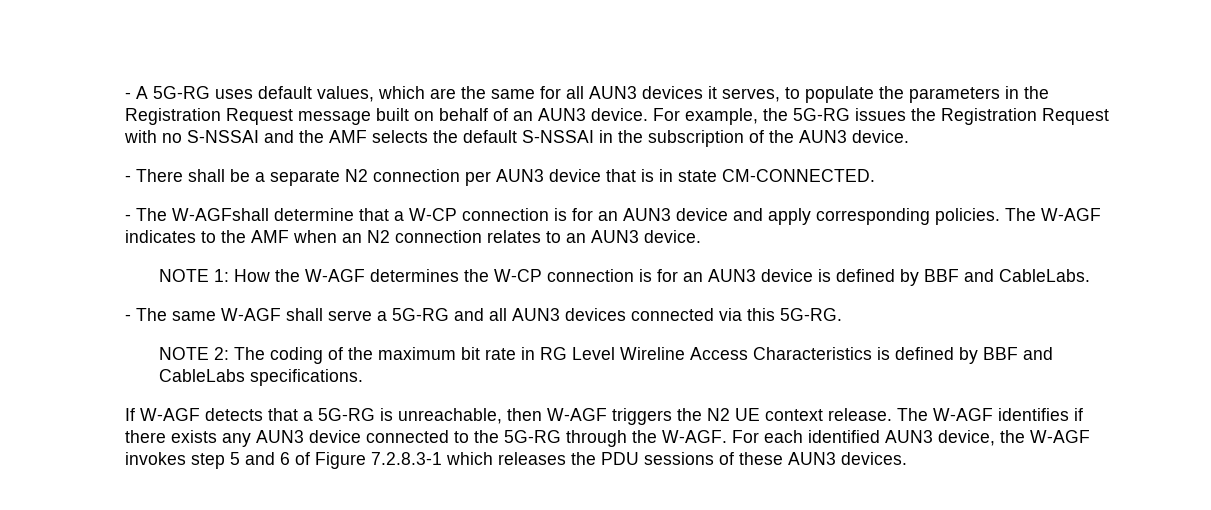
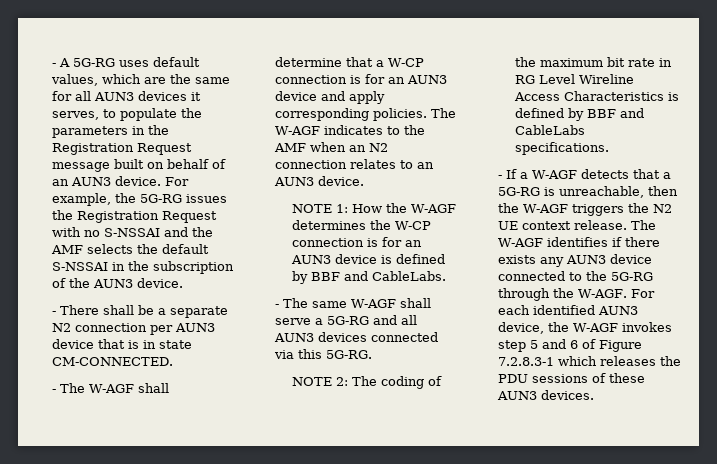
- - The W-AGFshall determine that a W-CP connection is for an AUN3 device and apply corresponding policies.
+ - The W-AGF shall determine that a W-CP connection is for an AUN3 device and apply corresponding policies.
- If W-AGF detects that a 5G-RG is unreachable, then W-AGF triggers the N2 UE context release.
+ - If a W-AGF detects that a 5G-RG is unreachable, then the W-AGF triggers the N2 UE context release.

